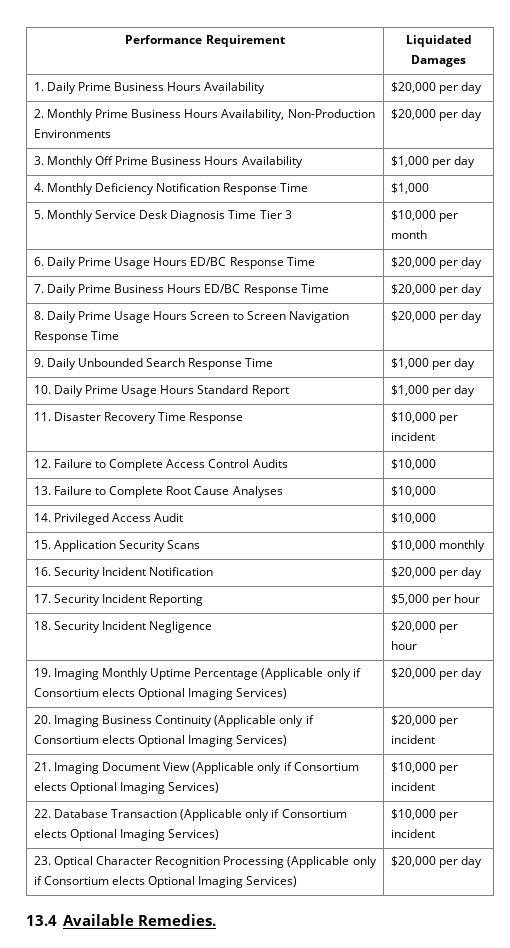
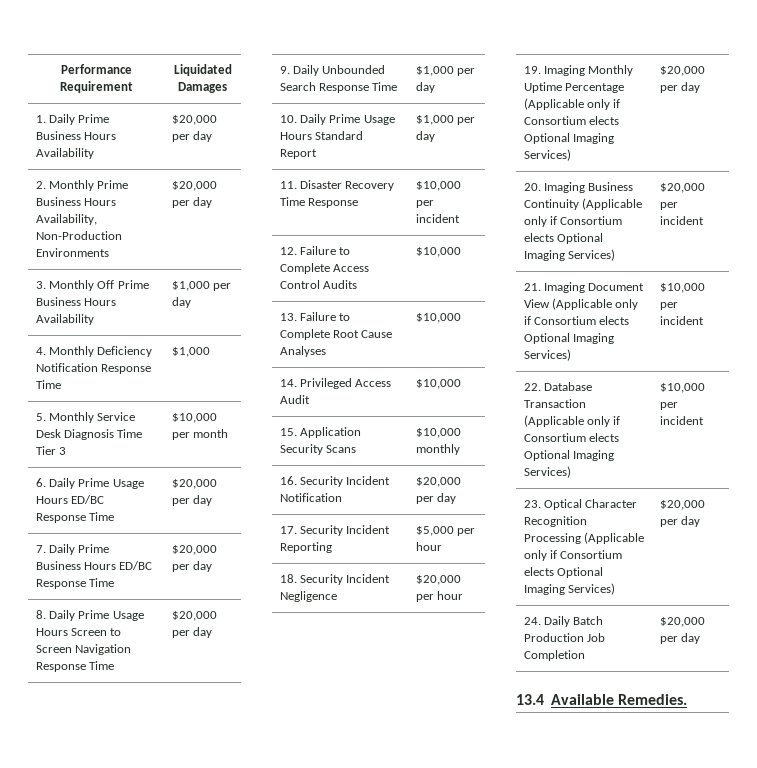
+ 24. Daily Batch Production Job Completion | $20,000 per day

